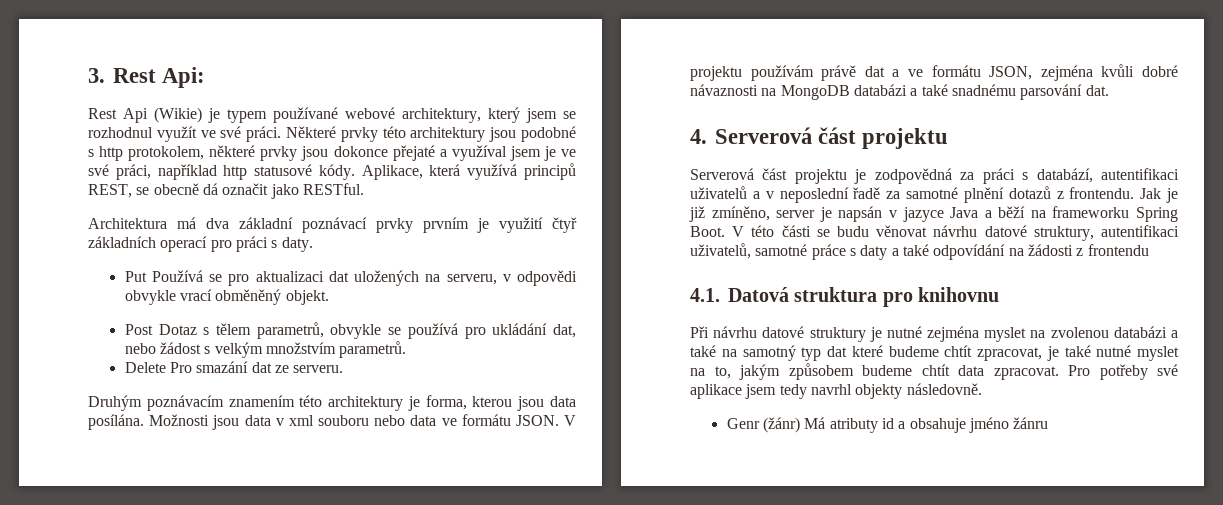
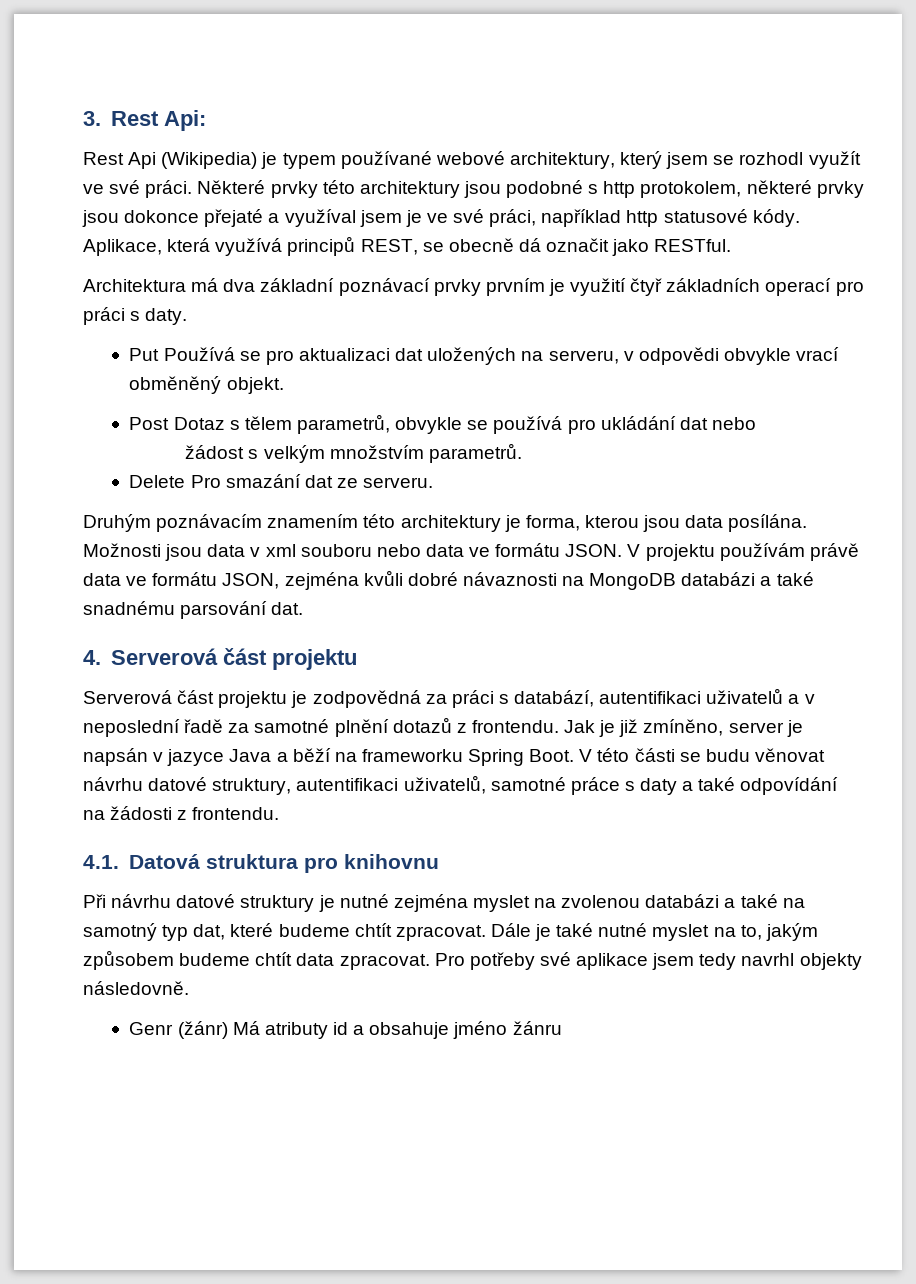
- Rest Api (Wikie) je typem používané webové architektury, který jsem se rozhodnul využít ve své práci.
+ Rest Api (Wikipedia) je typem používané webové architektury, který jsem se rozhodl využít ve své práci.
- Post Dotaz s tělem parametrů, obvykle se používá pro ukládání dat, nebo žádost s velkým množstvím parametrů.
+ Post Dotaz s tělem parametrů, obvykle se používá pro ukládání dat nebo
+ žádost s velkým množstvím parametrů.
- V projektu používám právě dat a ve formátu JSON, zejména kvůli dobré návaznosti na MongoDB databázi a také snadnému parsování dat.
+ V projektu používám právě data ve formátu JSON, zejména kvůli dobré návaznosti na MongoDB databázi a také snadnému parsování dat.
- V této části se budu věnovat návrhu datové struktury, autentifikaci uživatelů, samotné práce s daty a také odpovídání na žádosti z frontendu
+ V této části se budu věnovat návrhu datové struktury, autentifikaci uživatelů, samotné práce s daty a také odpovídání na žádosti z frontendu.
- Při návrhu datové struktury je nutné zejména myslet na zvolenou databázi a také na samotný typ dat které budeme chtít zpracovat, je také nutné myslet na to, jakým způsobem budeme chtít data zpracovat.
+ Při návrhu datové struktury je nutné zejména myslet na zvolenou databázi a také na samotný typ dat, které budeme chtít zpracovat. Dále je také nutné myslet na to, jakým způsobem budeme chtít data zpracovat.

